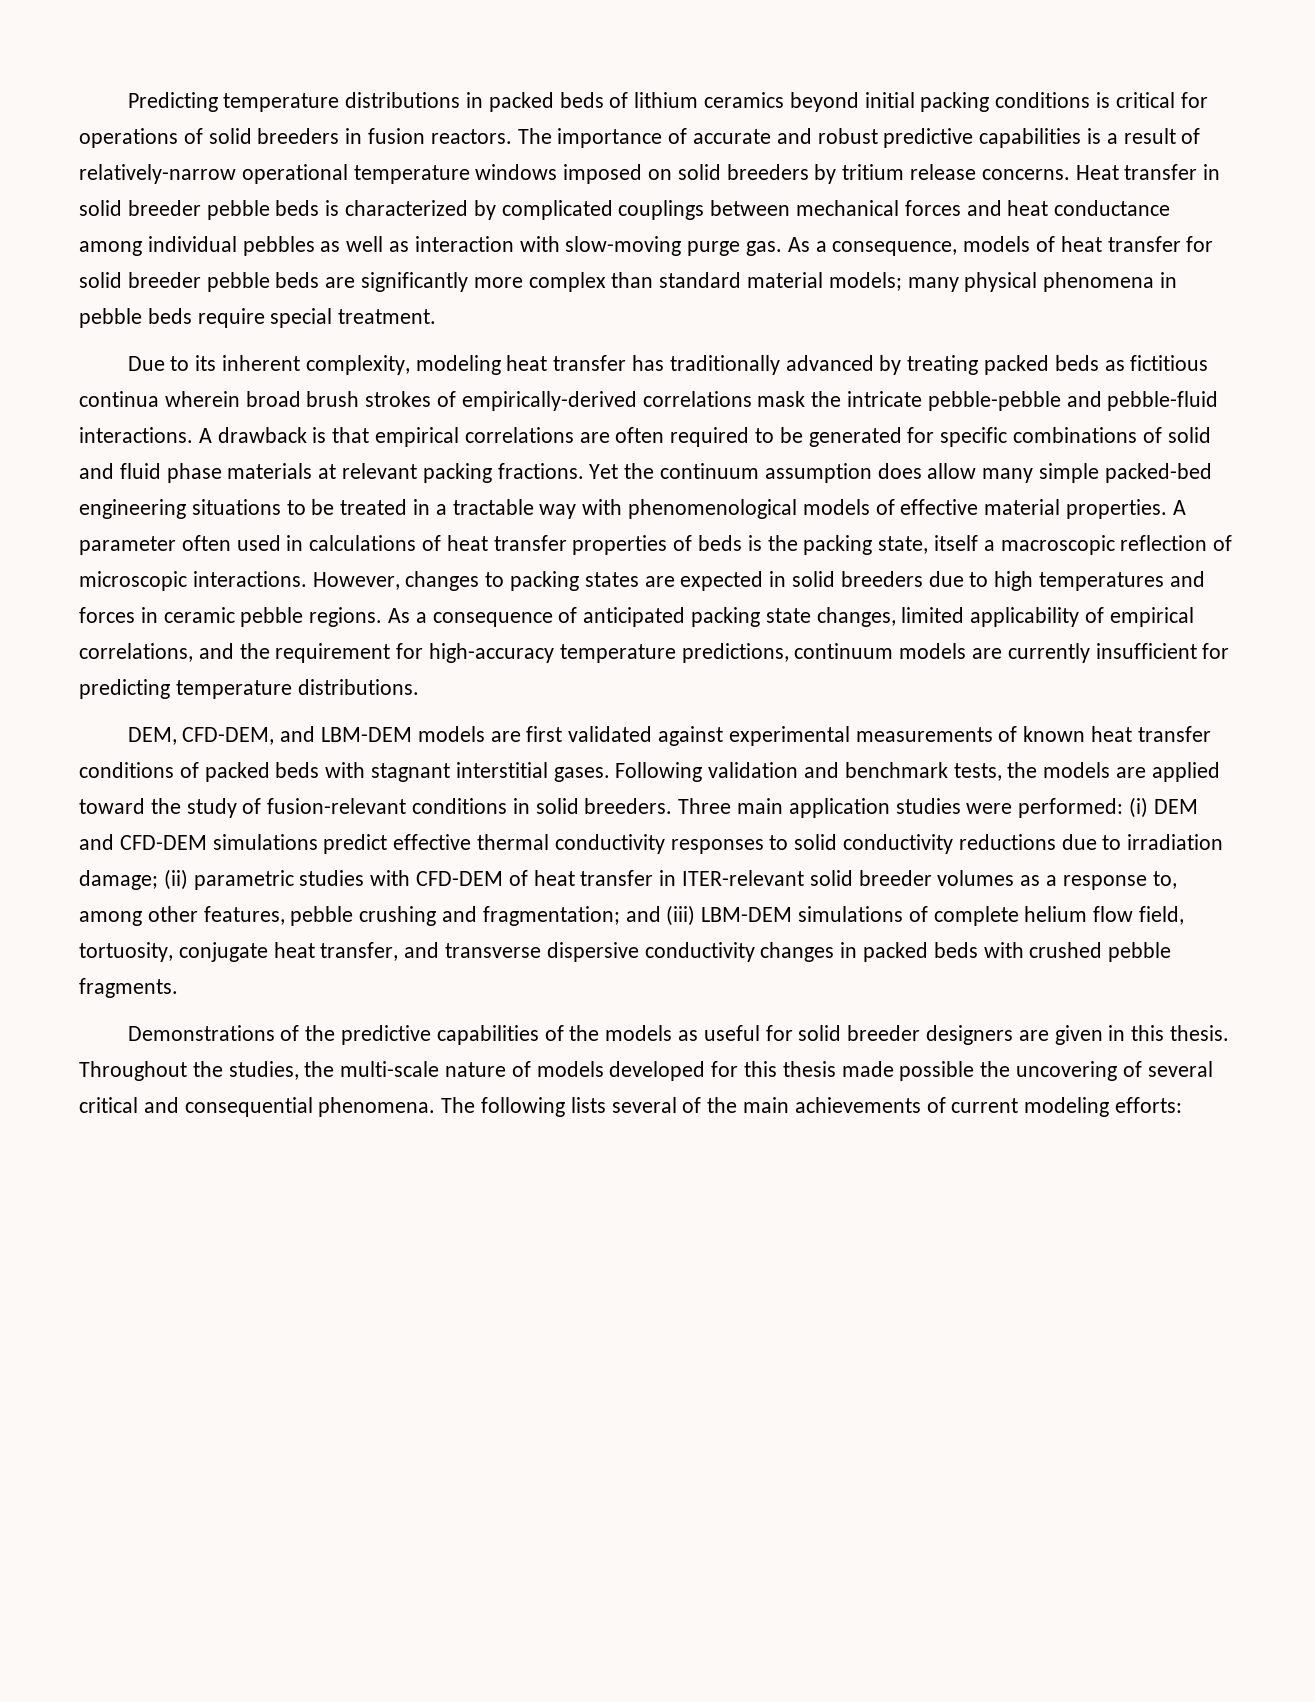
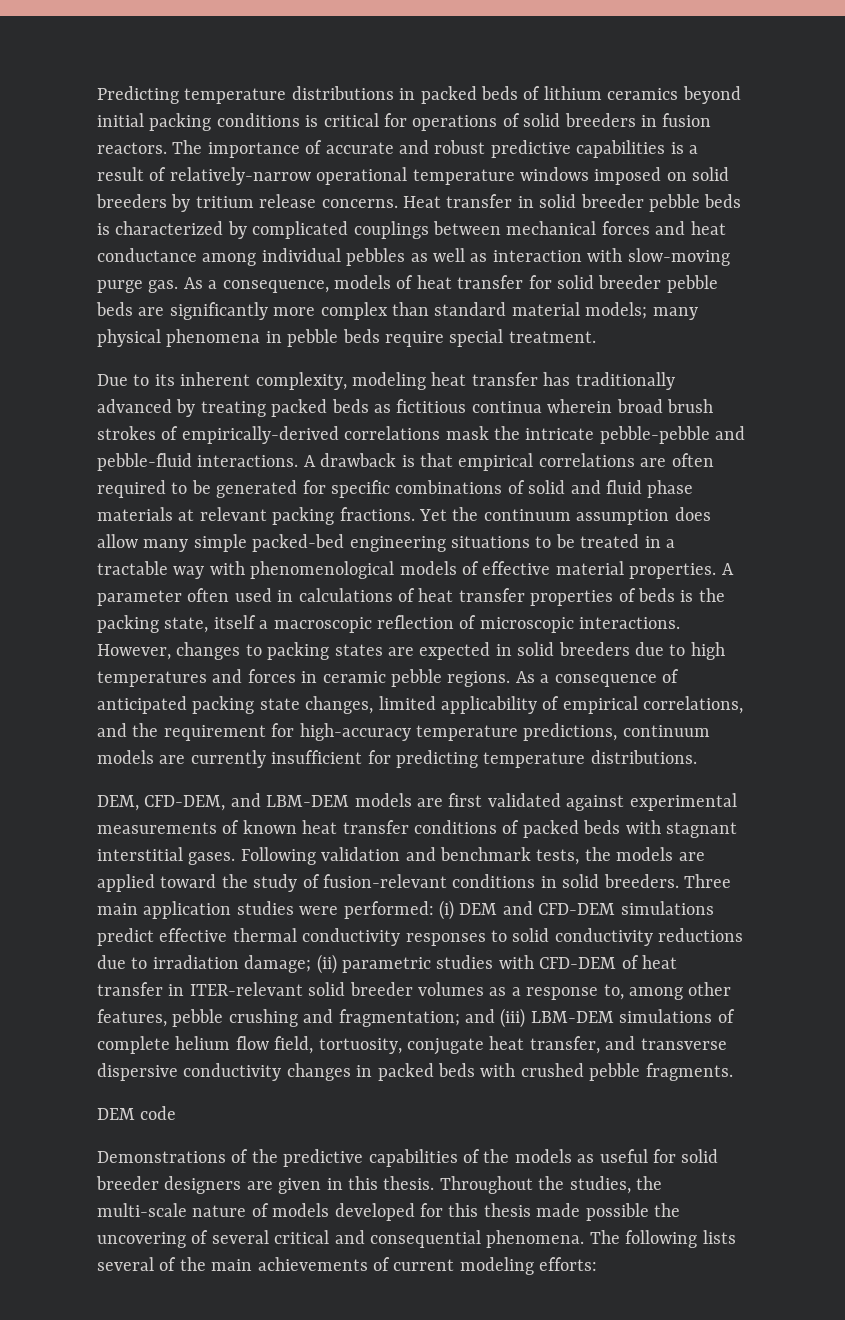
+ DEM code

